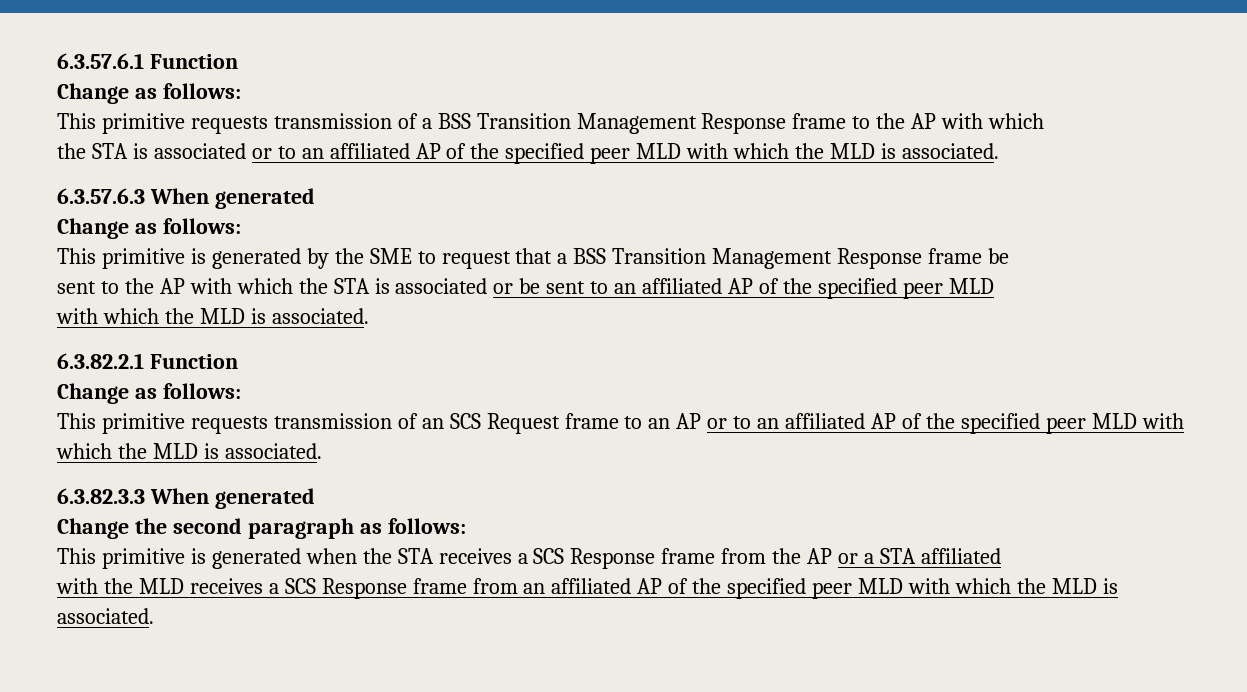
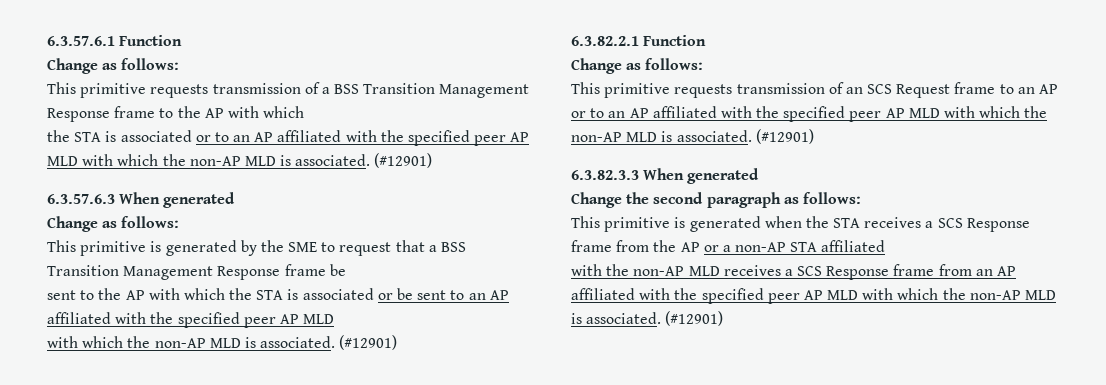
- the STA is associated or to an affiliated AP of the specified peer MLD with which the MLD is associated.
+ the STA is associated or to an AP affiliated with the specified peer AP MLD with which the non-AP MLD is associated. (#12901)
- sent to the AP with which the STA is associated or be sent to an affiliated AP of the specified peer MLD
- with which the MLD is associated.
+ sent to the AP with which the STA is associated or be sent to an AP affiliated with the specified peer AP MLD
+ with which the non-AP MLD is associated. (#12901)
- This primitive requests transmission of an SCS Request frame to an AP or to an affiliated AP of the specified peer MLD with which the MLD is associated.
+ This primitive requests transmission of an SCS Request frame to an AP or to an AP affiliated with the specified peer AP MLD with which the non-AP MLD is associated. (#12901)
- This primitive is generated when the STA receives a SCS Response frame from the AP or a STA affiliated
+ This primitive is generated when the STA receives a SCS Response frame from the AP or a non-AP STA affiliated
- with the MLD receives a SCS Response frame from an affiliated AP of the specified peer MLD with which the MLD is associated.
+ with the non-AP MLD receives a SCS Response frame from an AP affiliated with the specified peer AP MLD with which the non-AP MLD is associated. (#12901)

